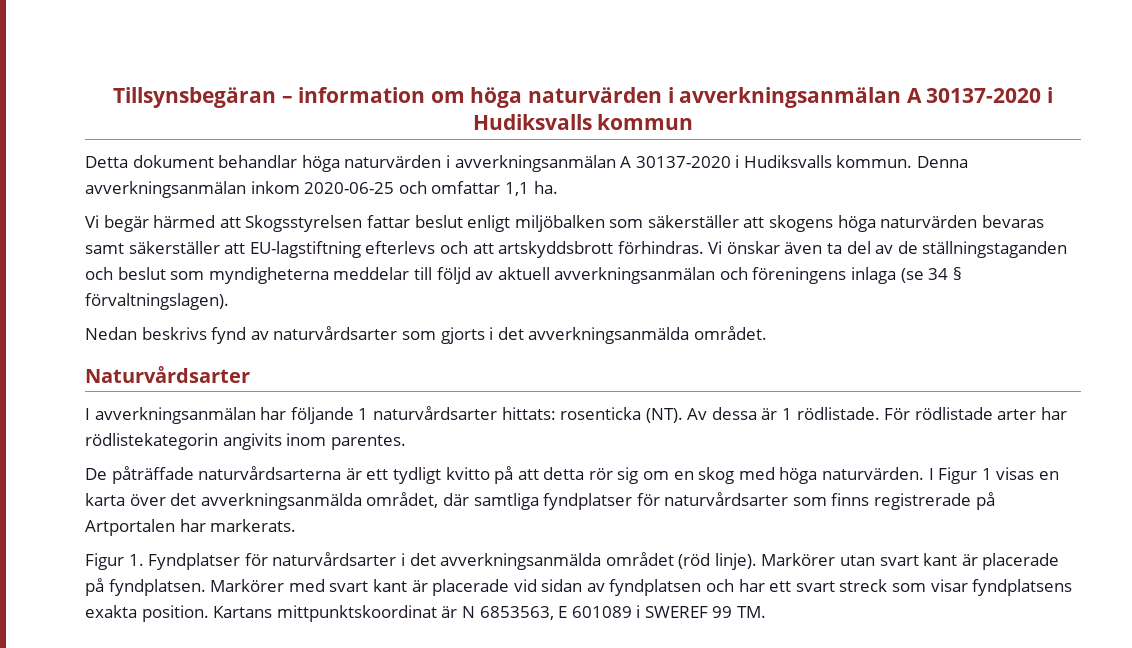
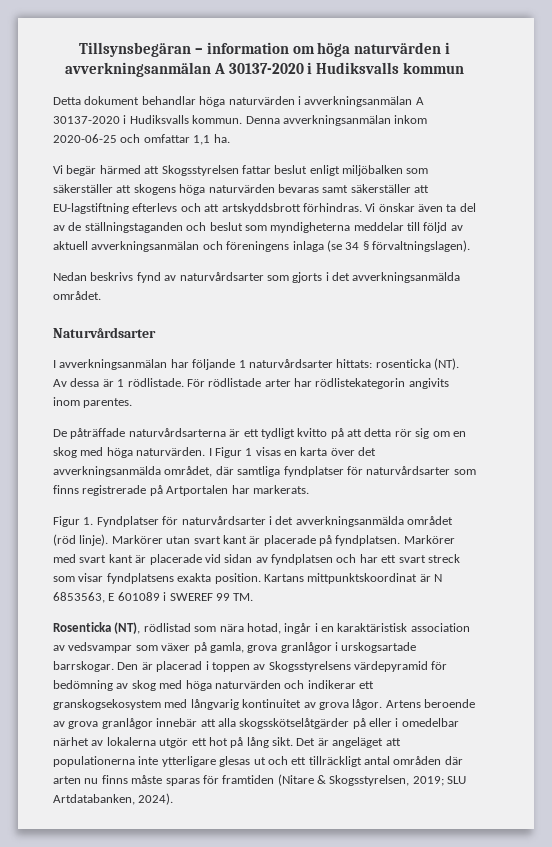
+ Rosenticka (NT), rödlistad som nära hotad, ingår i en karaktäristisk association av vedsvampar som växer på gamla, grova granlågor i urskogsartade barrskogar. Den är placerad i toppen av Skogsstyrelsens värdepyramid för bedömning av skog med höga naturvärden och indikerar ett granskogsekosystem med långvarig kontinuitet av grova lågor. Artens beroende av grova granlågor innebär att alla skogsskötselåtgärder på eller i omedelbar närhet av lokalerna utgör ett hot på lång sikt. Det är angeläget att populationerna inte ytterligare glesas ut och ett tillräckligt antal områden där arten nu finns måste sparas för framtiden (Nitare & Skogsstyrelsen, 2019; SLU Artdatabanken, 2024).

